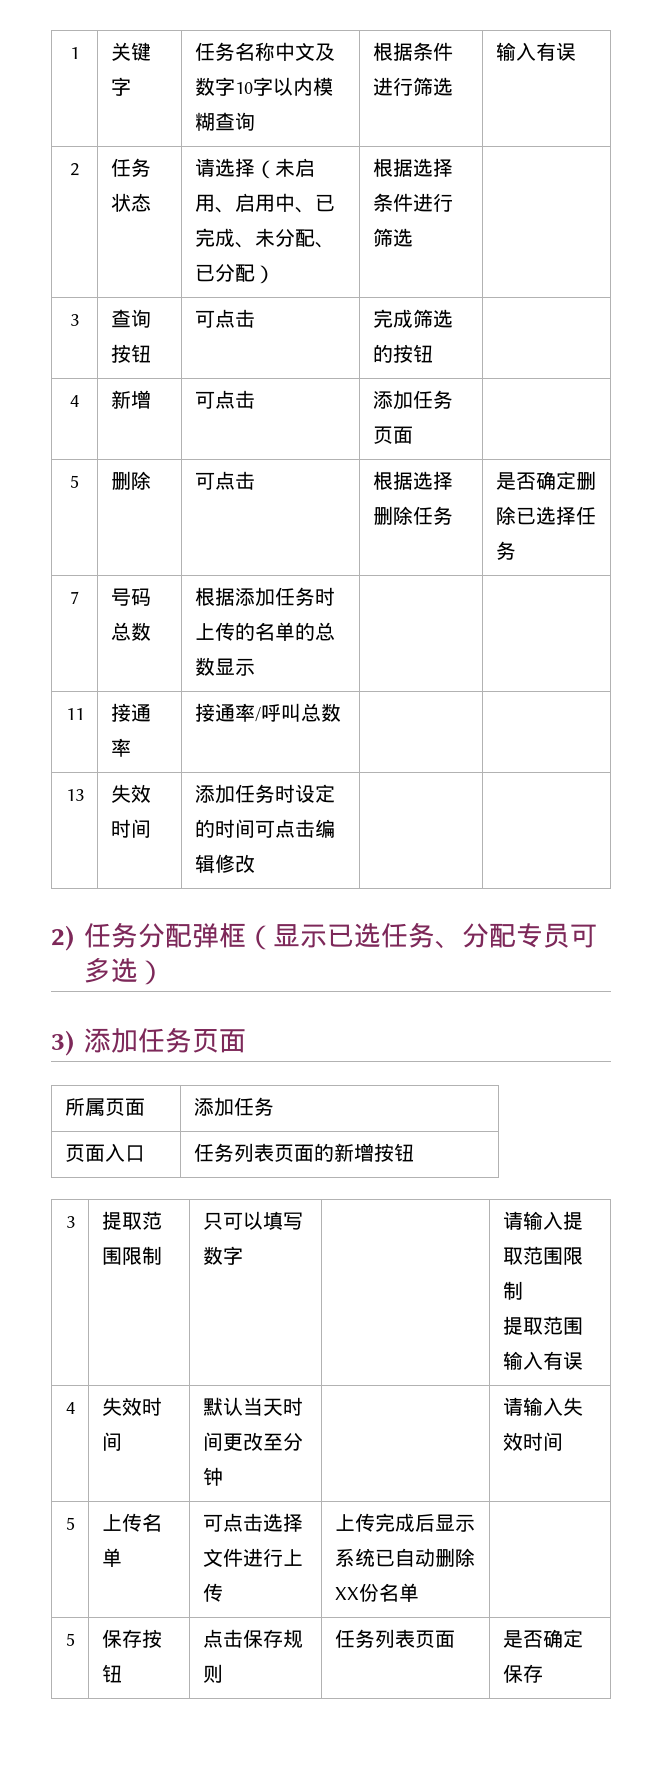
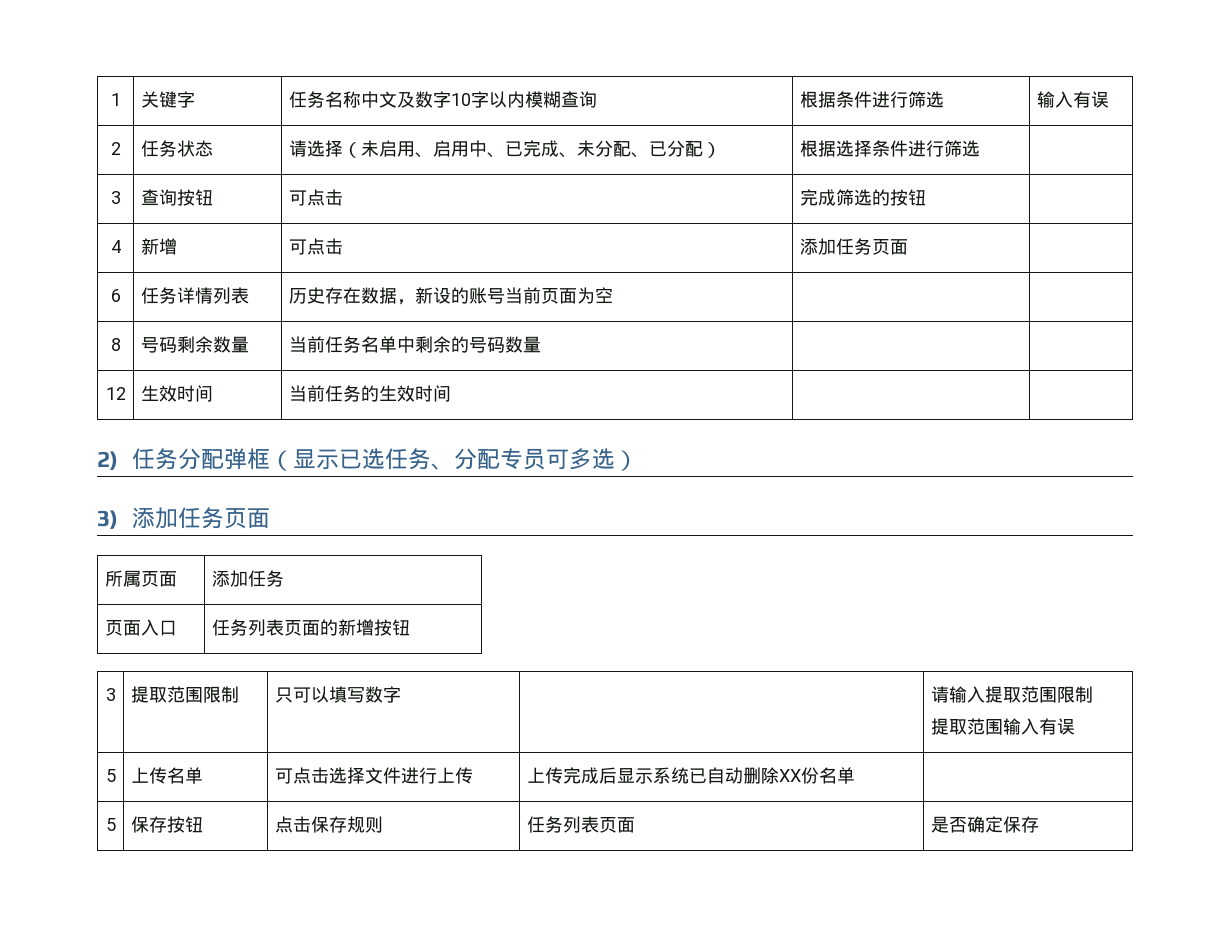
- 5 | 删除 | 可点击 | 根据选择删除任务 | 是否确定删除已选择任务
- 7 | 号码总数 | 根据添加任务时上传的名单的总数显示 | |
- 11 | 接通率 | 接通率/呼叫总数 | |
- 13 | 失效时间 | 添加任务时设定的时间可点击编辑修改 | |
+ 6 | 任务详情列表 | 历史存在数据，新设的账号当前页面为空 | |
+ 8 | 号码剩余数量 | 当前任务名单中剩余的号码数量 | |
+ 12 | 生效时间 | 当前任务的生效时间 | |
- 4 | 失效时间 | 默认当天时间更改至分钟 | | 请输入失效时间

